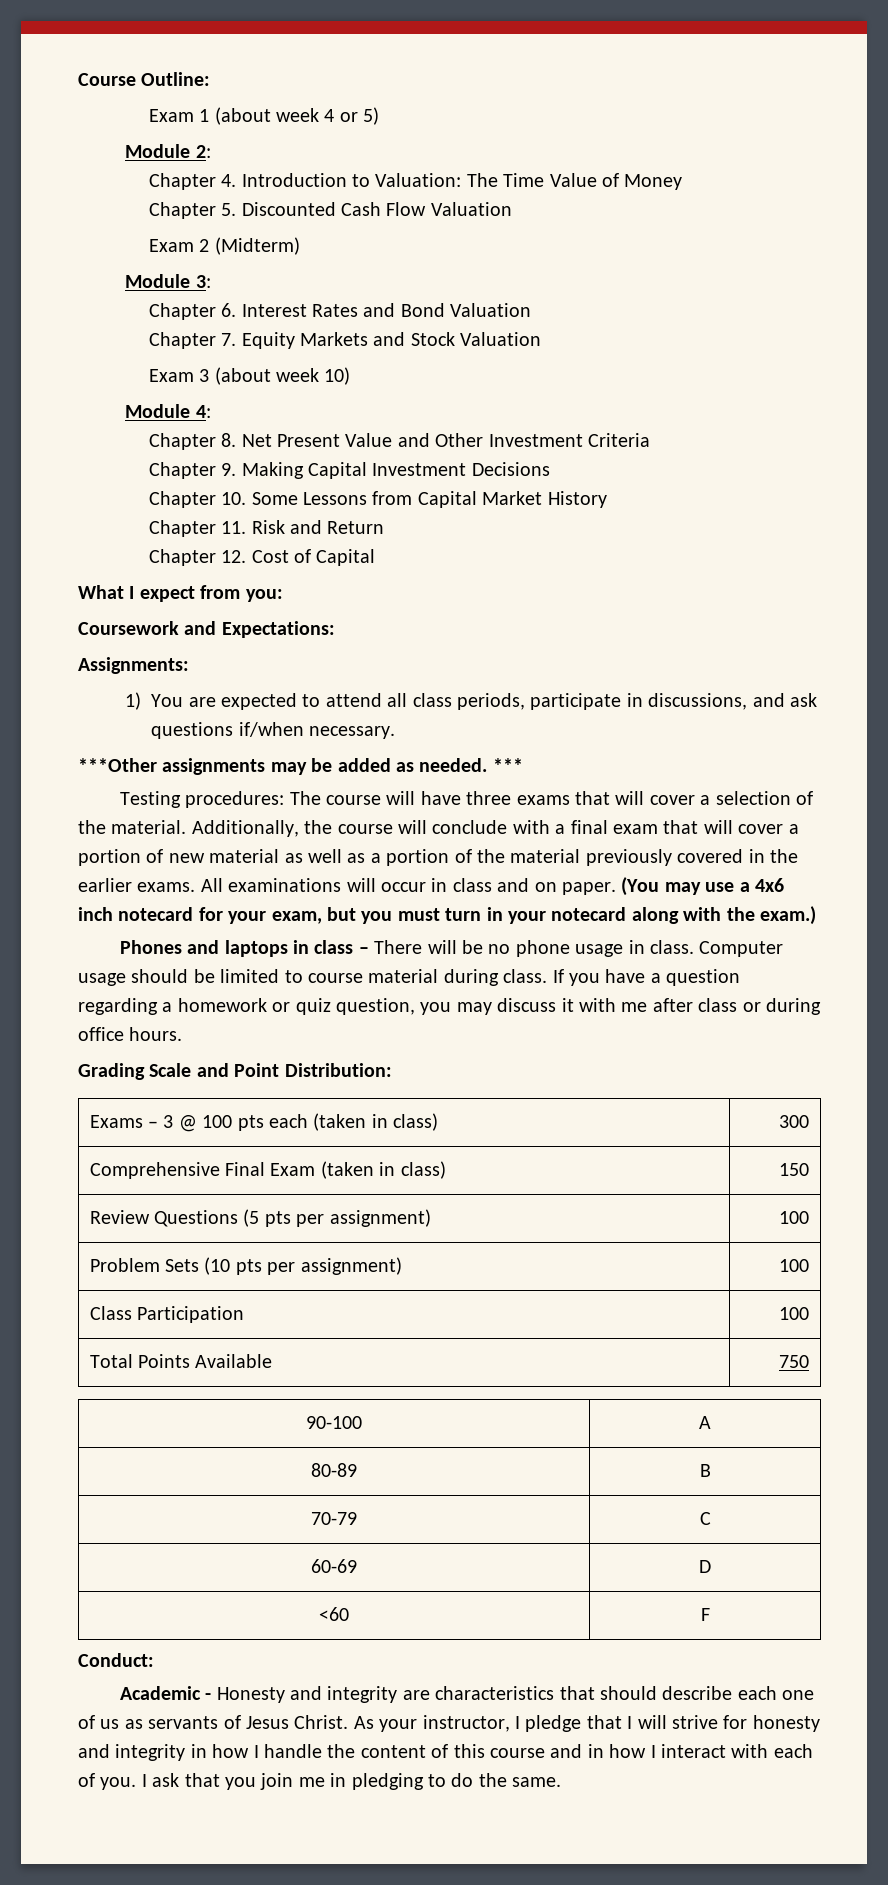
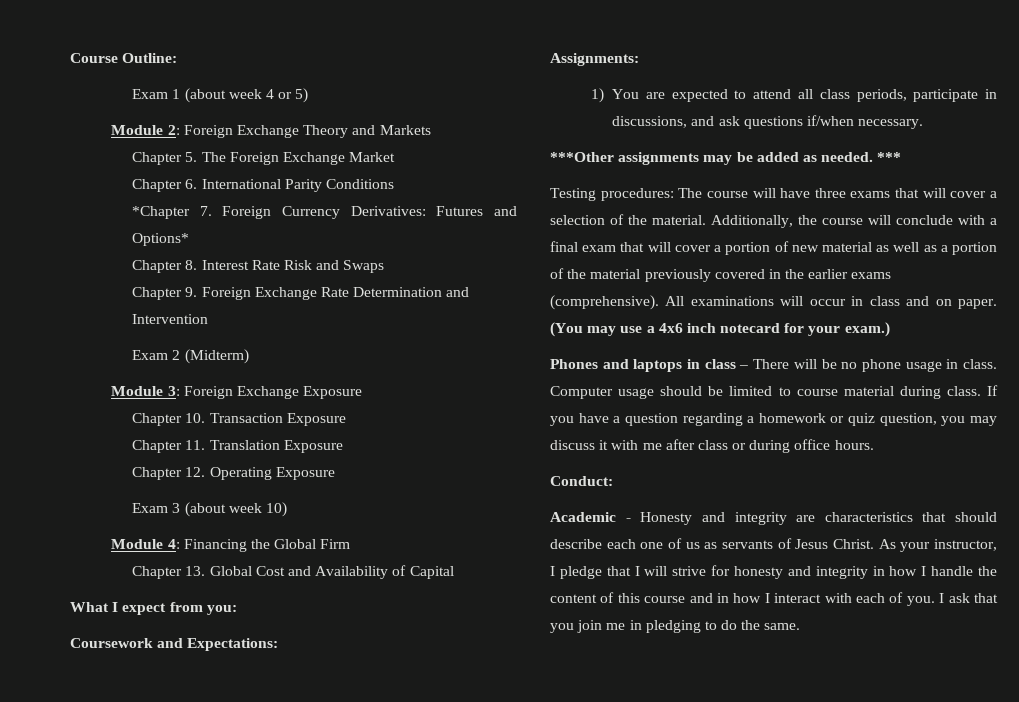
- Module 2:
- Chapter 4. Introduction to Valuation: The Time Value of Money
- Chapter 5. Discounted Cash Flow Valuation
+ Module 2: Foreign Exchange Theory and Markets
+ Chapter 5. The Foreign Exchange Market
+ Chapter 6. International Parity Conditions
+ *Chapter 7. Foreign Currency Derivatives: Futures and Options*
+ Chapter 8. Interest Rate Risk and Swaps
+ Chapter 9. Foreign Exchange Rate Determination and Intervention
- Module 3:
- Chapter 6. Interest Rates and Bond Valuation
- Chapter 7. Equity Markets and Stock Valuation
+ Module 3: Foreign Exchange Exposure
+ Chapter 10. Transaction Exposure
+ Chapter 11. Translation Exposure
+ Chapter 12. Operating Exposure
- Module 4:
- Chapter 8. Net Present Value and Other Investment Criteria
- Chapter 9. Making Capital Investment Decisions
- Chapter 10. Some Lessons from Capital Market History
- Chapter 11. Risk and Return
- Chapter 12. Cost of Capital
+ Module 4: Financing the Global Firm
+ Chapter 13. Global Cost and Availability of Capital
- Additionally, the course will conclude with a final exam that will cover a portion of new material as well as a portion of the material previously covered in the earlier exams.
+ Additionally, the course will conclude with a final exam that will cover a portion of new material as well as a portion of the material previously covered in the earlier exams (comprehensive).
- (You may use a 4x6 inch notecard for your exam, but you must turn in your notecard along with the exam.)
+ (You may use a 4x6 inch notecard for your exam.)
- Grading Scale and Point Distribution:
- Exams – 3 @ 100 pts each (taken in class) | 300
- Comprehensive Final Exam (taken in class) | 150
- Review Questions (5 pts per assignment) | 100
- Problem Sets (10 pts per assignment) | 100
- Class Participation | 100
- Total Points Available | 750
- 90-100 | A
- 80-89 | B
- 70-79 | C
- 60-69 | D
- <60 | F

